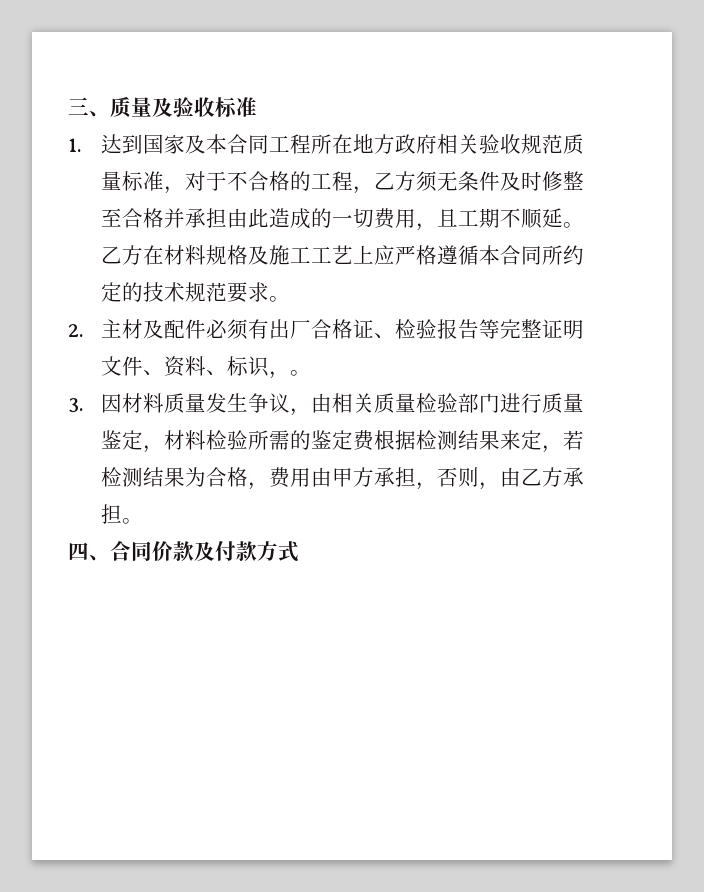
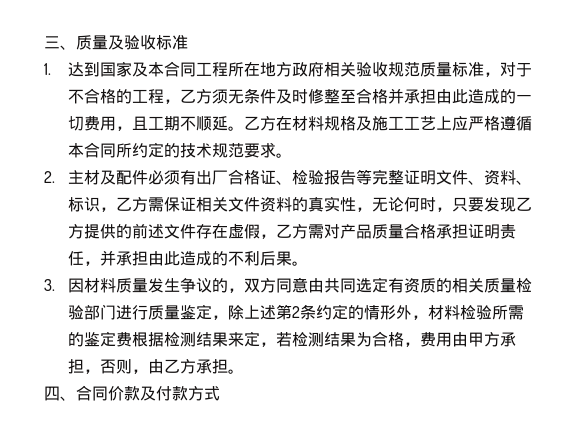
- 2.主材及配件必须有出厂合格证、检验报告等完整证明文件、资料、标识，。
+ 2.主材及配件必须有出厂合格证、检验报告等完整证明文件、资料、标识，乙方需保证相关文件资料的真实性，无论何时，只要发现乙方提供的前述文件存在虚假，乙方需对产品质量合格承担证明责任，并承担由此造成的不利后果。
- 3.因材料质量发生争议，由相关质量检验部门进行质量鉴定，材料检验所需的鉴定费根据检测结果来定，若检测结果为合格，费用由甲方承担，否则，由乙方承担。
+ 3.因材料质量发生争议的，双方同意由共同选定有资质的相关质量检验部门进行质量鉴定，除上述第2条约定的情形外，材料检验所需的鉴定费根据检测结果来定，若检测结果为合格，费用由甲方承担，否则，由乙方承担。

